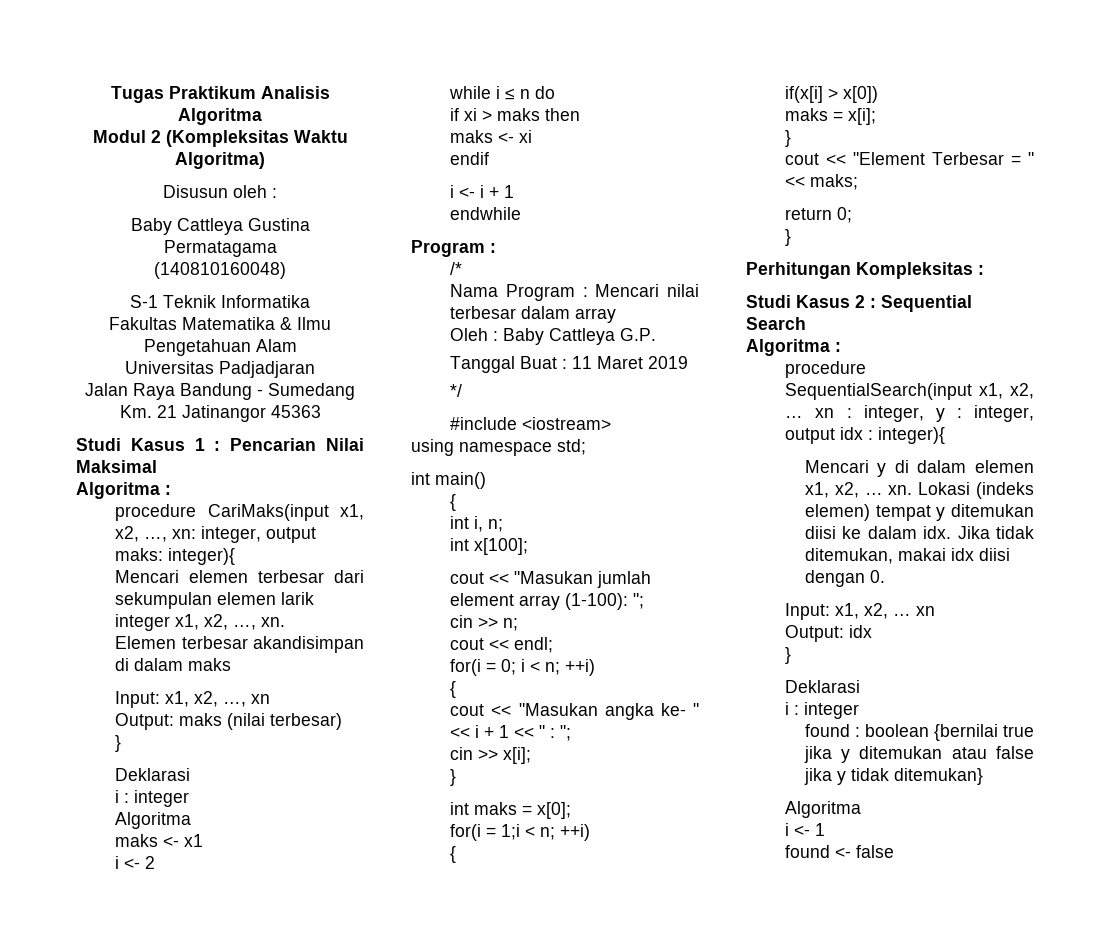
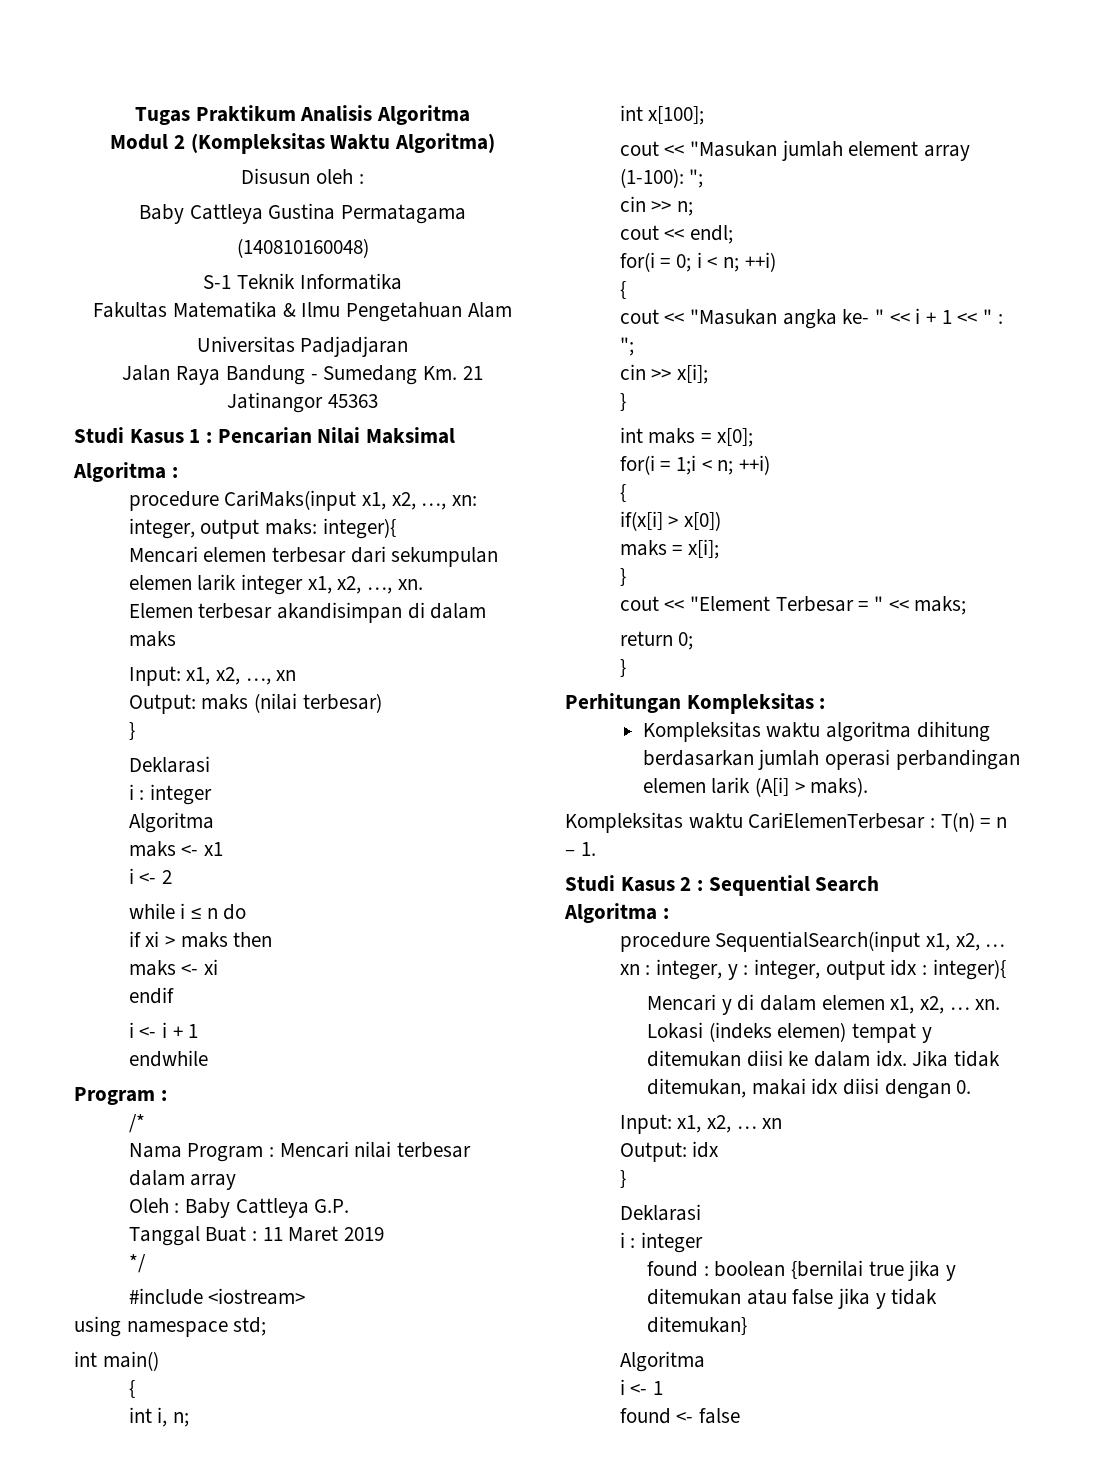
+ Kompleksitas waktu algoritma dihitung berdasarkan jumlah operasi perbandingan elemen larik (A[i] > maks).
+ Kompleksitas waktu CariElemenTerbesar : T(n) = n – 1.

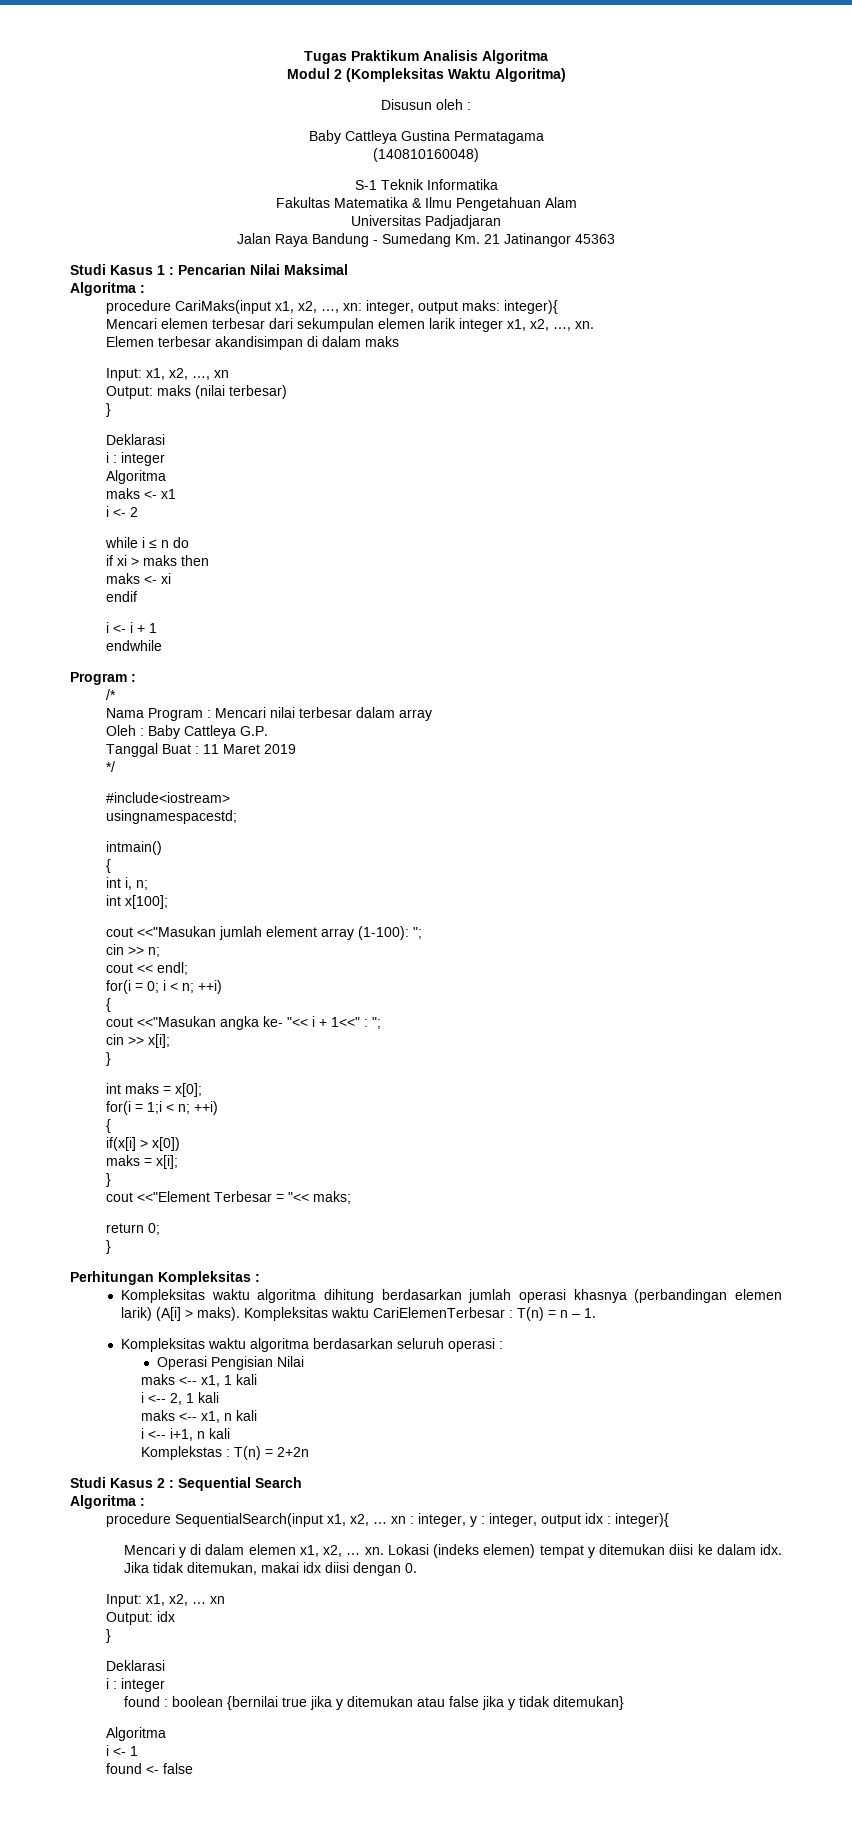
- #include <iostream>
- using namespace std;
- int main()
+ #include<iostream>
+ usingnamespacestd;
+ intmain()
- cout << "Masukan jumlah element array (1-100): ";
+ cout <<"Masukan jumlah element array (1-100): ";
- cout << "Masukan angka ke- " << i + 1 << " : ";
+ cout <<"Masukan angka ke- "<< i + 1<<" : ";
- cout << "Element Terbesar = " << maks;
+ cout <<"Element Terbesar = "<< maks;
- Kompleksitas waktu algoritma dihitung berdasarkan jumlah operasi perbandingan elemen larik (A[i] > maks).
- Kompleksitas waktu CariElemenTerbesar : T(n) = n – 1.
+ Kompleksitas waktu algoritma dihitung berdasarkan jumlah operasi khasnya (perbandingan elemen larik) (A[i] > maks). Kompleksitas waktu CariElemenTerbesar : T(n) = n – 1.
+ Kompleksitas waktu algoritma berdasarkan seluruh operasi :
+ Operasi Pengisian Nilai
+ maks <-- x1, 1 kali
+ i <-- 2, 1 kali
+ maks <-- x1, n kali
+ i <-- i+1, n kali
+ Komplekstas : T(n) = 2+2n

